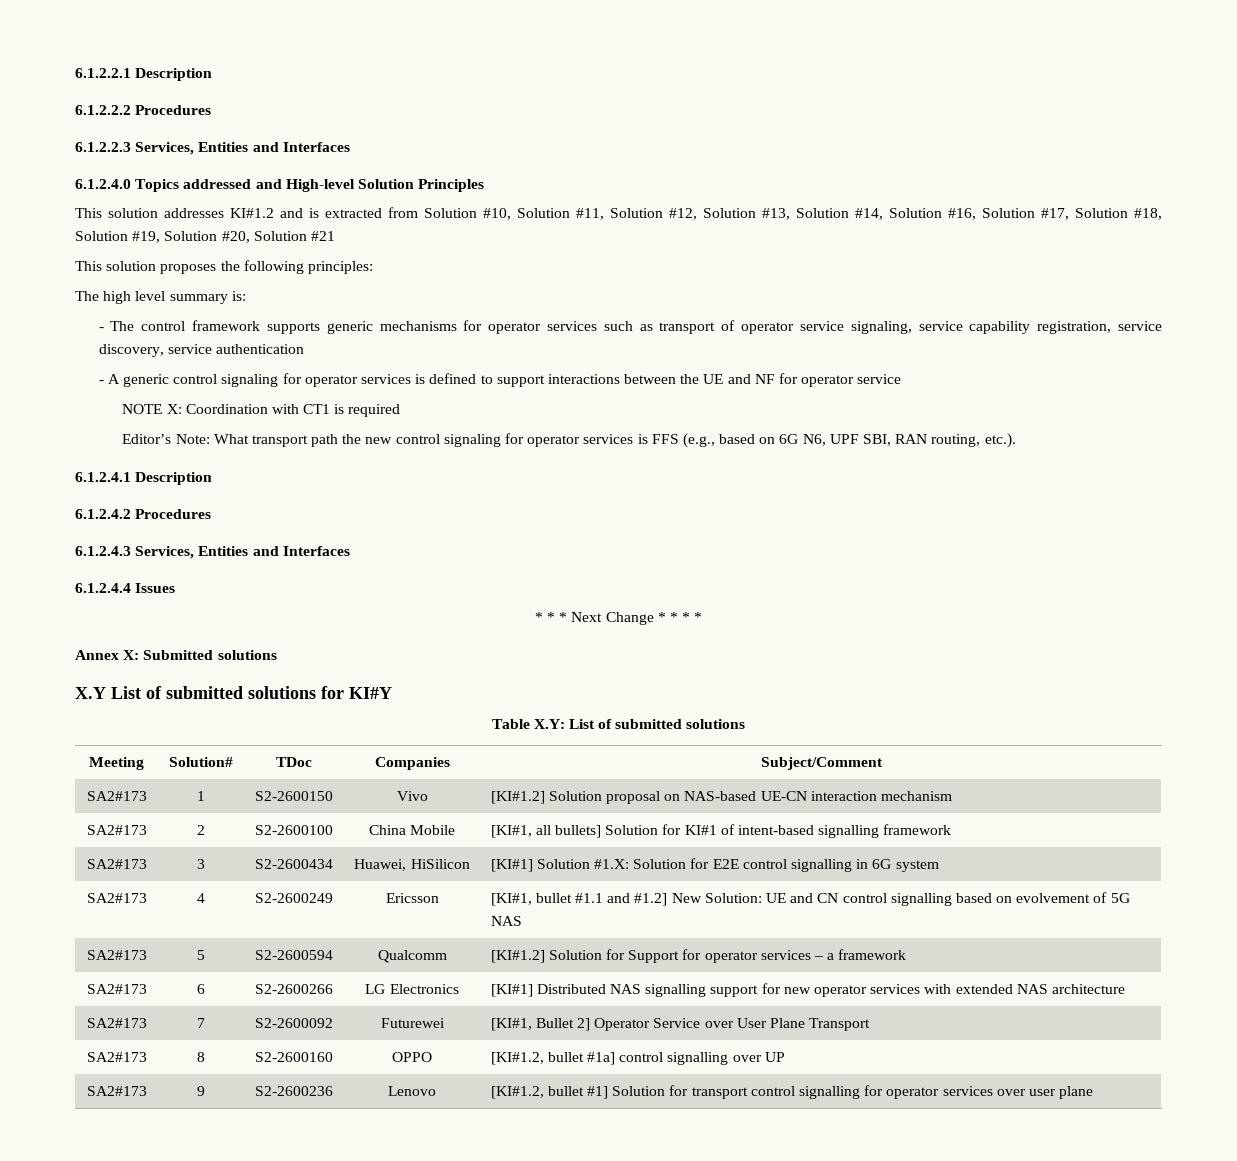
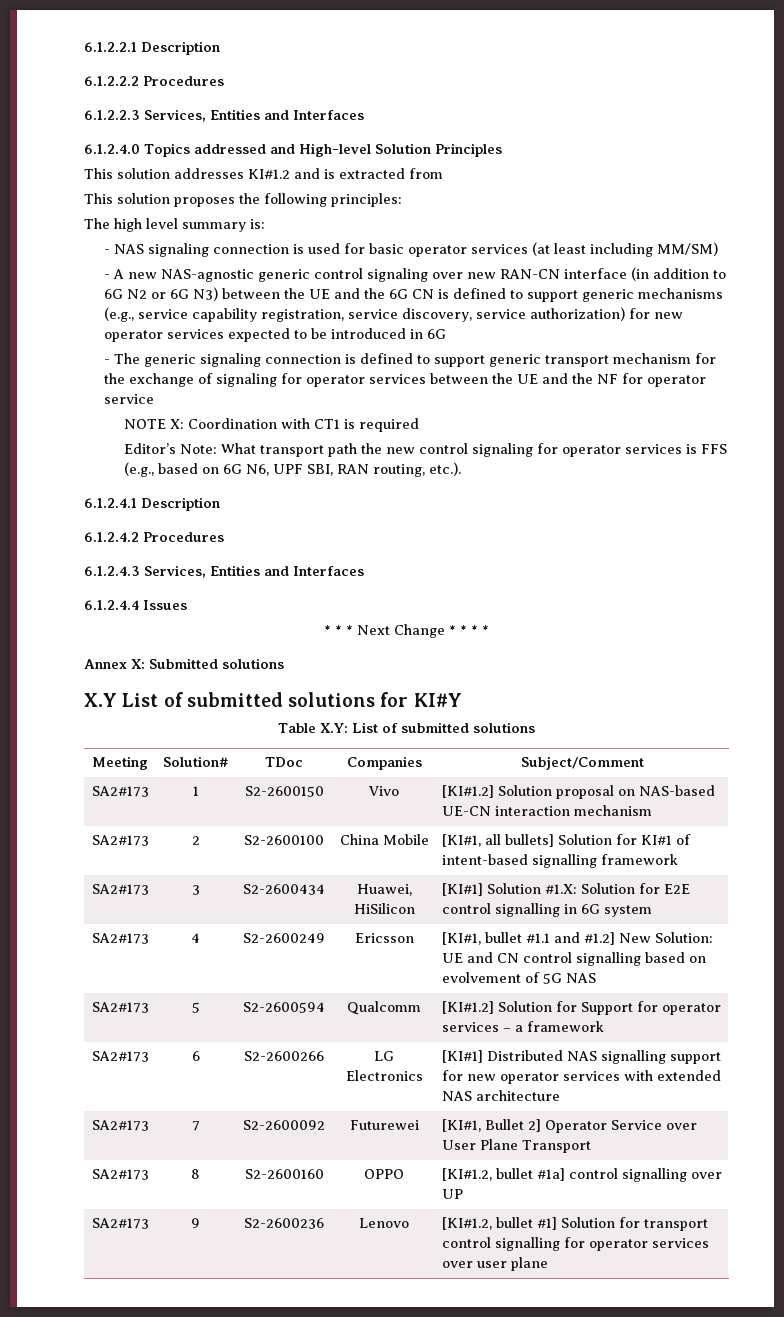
- This solution addresses KI#1.2 and is extracted from Solution #10, Solution #11, Solution #12, Solution #13, Solution #14, Solution #16, Solution #17, Solution #18, Solution #19, Solution #20, Solution #21
+ This solution addresses KI#1.2 and is extracted from
- - The control framework supports generic mechanisms for operator services such as transport of operator service signaling, service capability registration, service discovery, service authentication
- - A generic control signaling for operator services is defined to support interactions between the UE and NF for operator service
+ - NAS signaling connection is used for basic operator services (at least including MM/SM)
+ - A new NAS-agnostic generic control signaling over new RAN-CN interface (in addition to 6G N2 or 6G N3) between the UE and the 6G CN is defined to support generic mechanisms (e.g., service capability registration, service discovery, service authorization) for new operator services expected to be introduced in 6G
+ - The generic signaling connection is defined to support generic transport mechanism for the exchange of signaling for operator services between the UE and the NF for operator service

